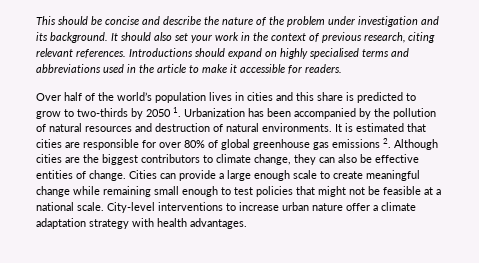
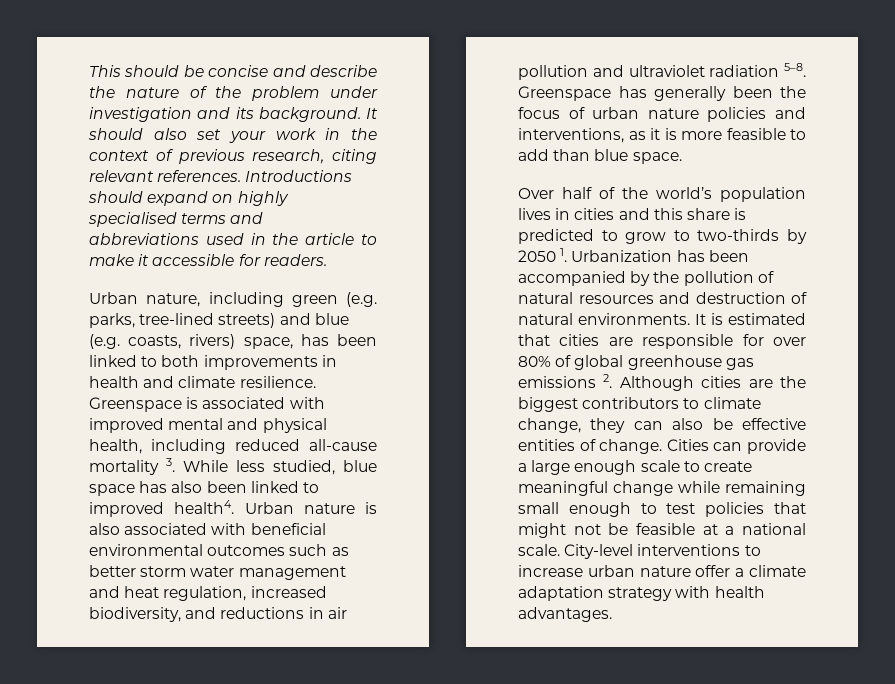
+ Urban nature, including green (e.g. parks, tree-lined streets) and blue (e.g. coasts, rivers) space, has been linked to both improvements in health and climate resilience. Greenspace is associated with improved mental and physical health, including reduced all-cause mortality 3. While less studied, blue space has also been linked to improved health4. Urban nature is also associated with beneficial environmental outcomes such as better storm water management and heat regulation, increased biodiversity, and reductions in air pollution and ultraviolet radiation 5–8. Greenspace has generally been the focus of urban nature policies and interventions, as it is more feasible to add than blue space.

